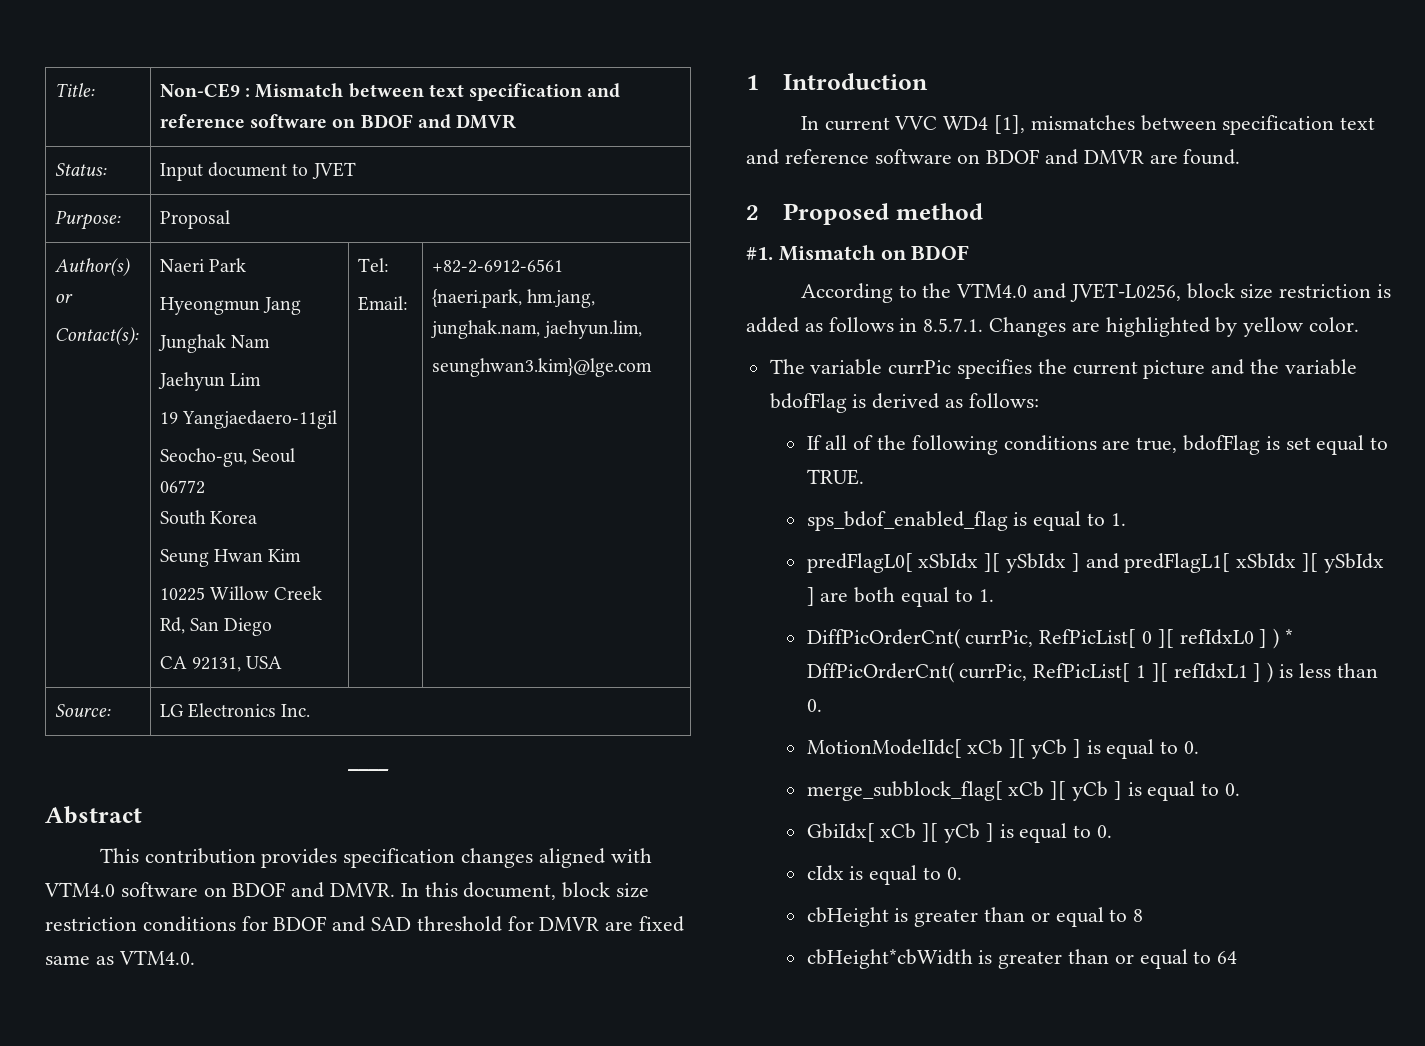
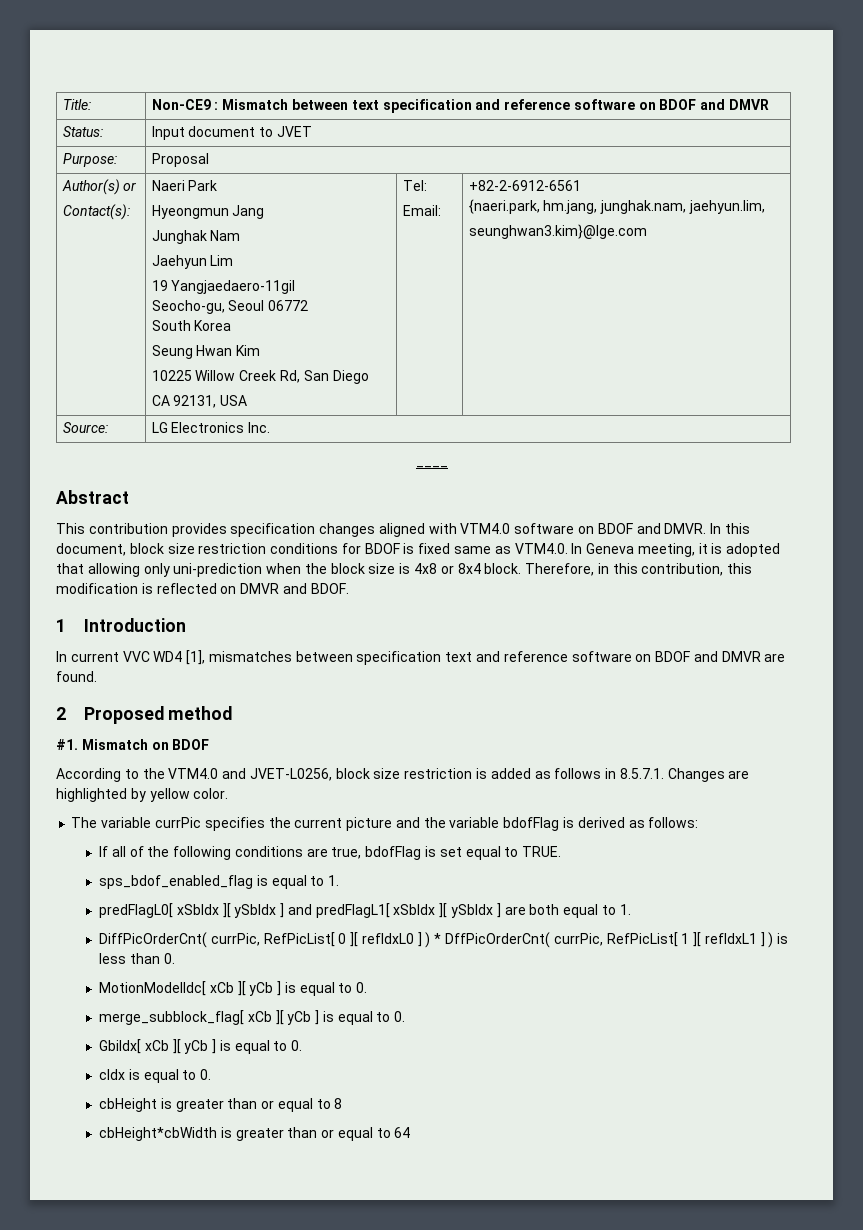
- In this document, block size restriction conditions for BDOF and SAD threshold for DMVR are fixed same as VTM4.0.
+ In this document, block size restriction conditions for BDOF is fixed same as VTM4.0. In Geneva meeting, it is adopted that allowing only uni-prediction when the block size is 4x8 or 8x4 block. Therefore, in this contribution, this modification is reflected on DMVR and BDOF.

